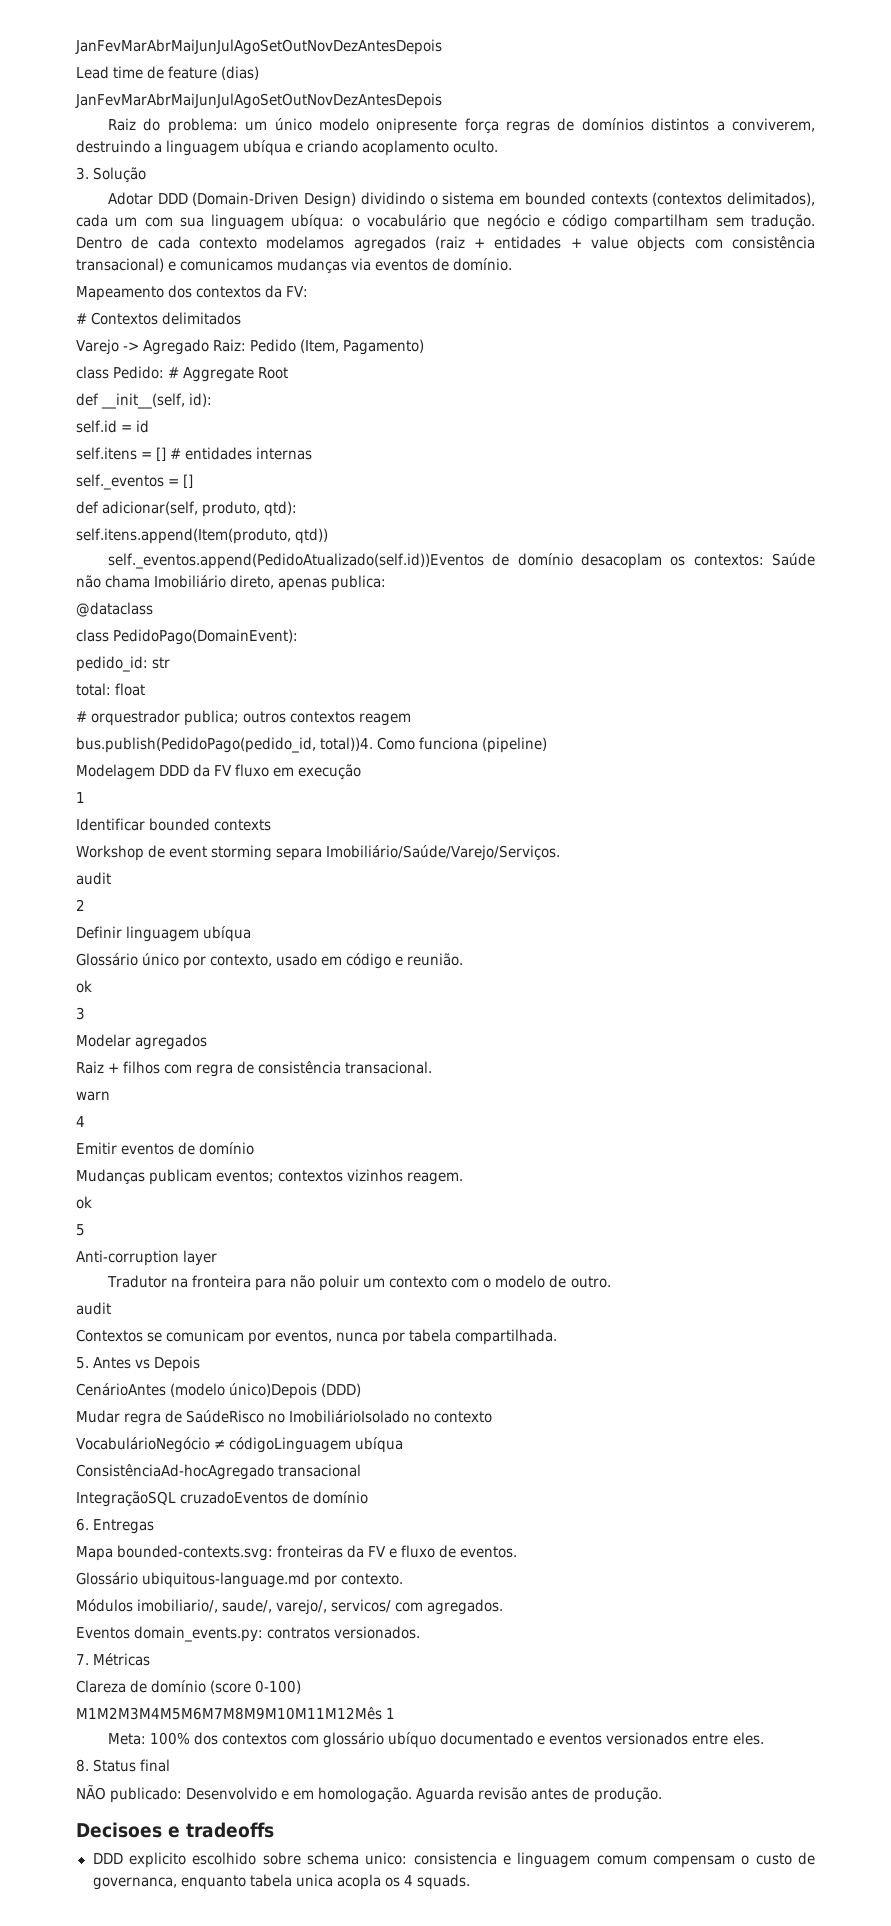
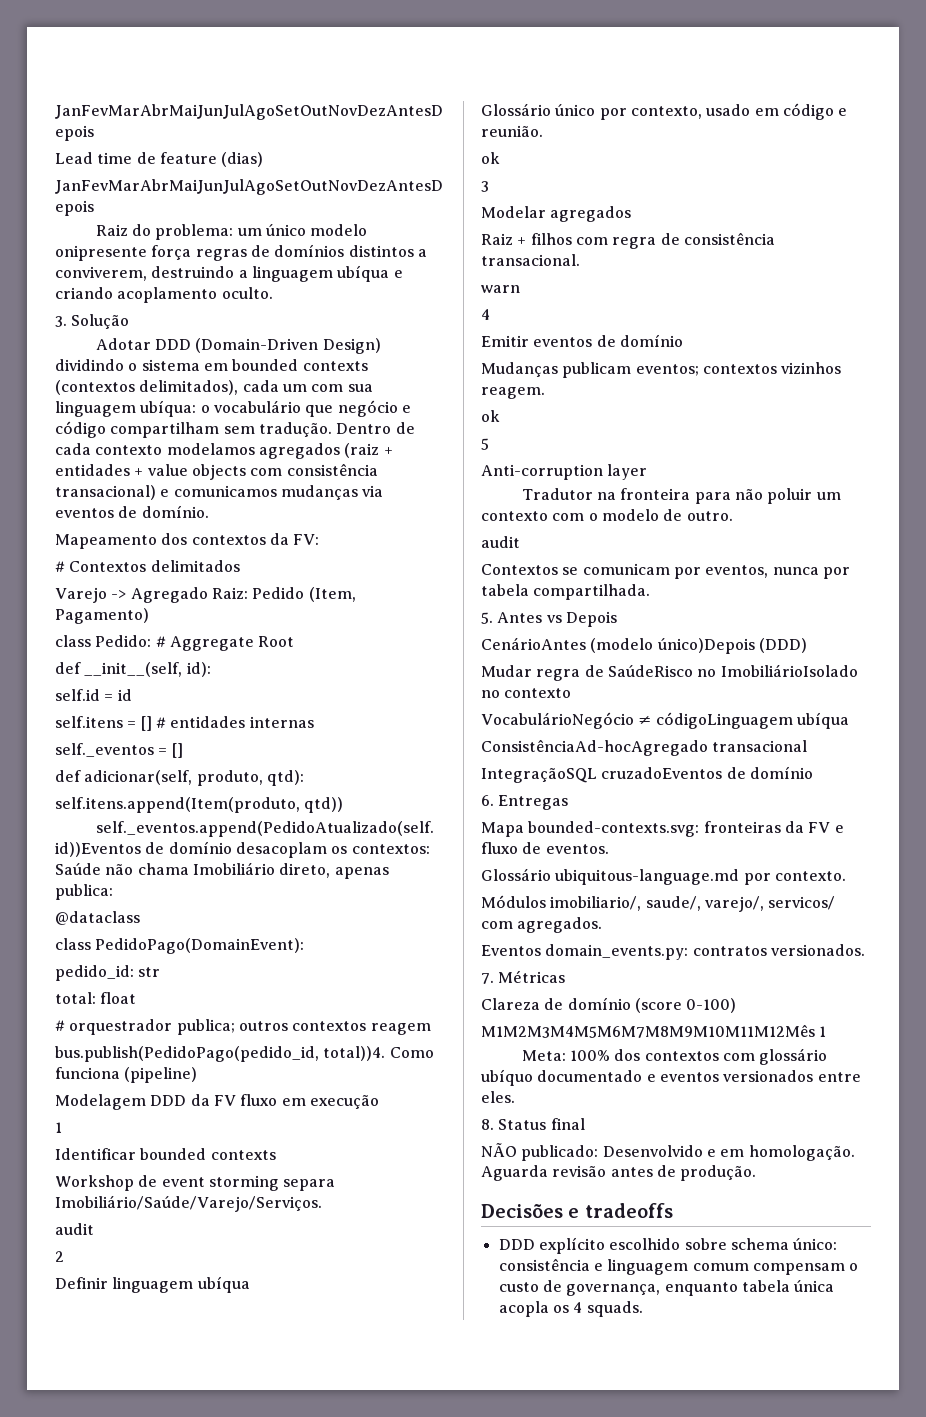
- Decisoes e tradeoffs
+ Decisões e tradeoffs
- DDD explicito escolhido sobre schema unico: consistencia e linguagem comum compensam o custo de governanca, enquanto tabela unica acopla os 4 squads.
+ DDD explícito escolhido sobre schema único: consistência e linguagem comum compensam o custo de governança, enquanto tabela única acopla os 4 squads.

